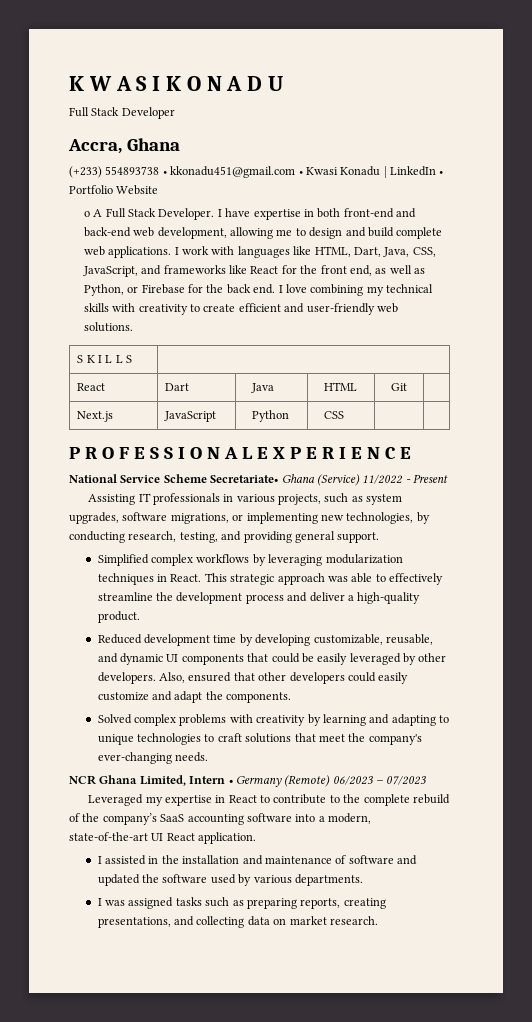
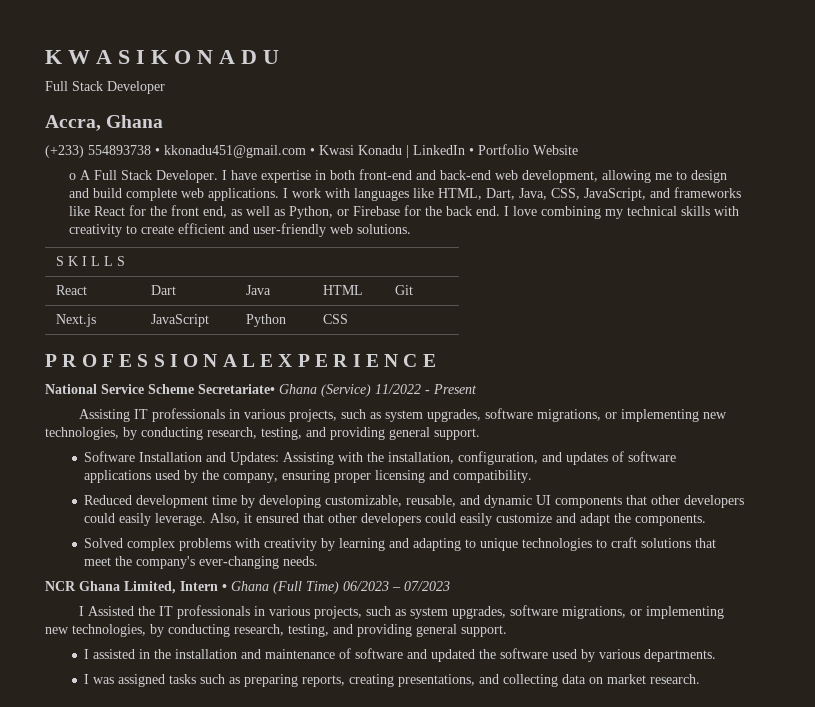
- Simplified complex workflows by leveraging modularization techniques in React. This strategic approach was able to effectively streamline the development process and deliver a high-quality product.
+ Software Installation and Updates: Assisting with the installation, configuration, and updates of software applications used by the company, ensuring proper licensing and compatibility.
- Reduced development time by developing customizable, reusable, and dynamic UI components that could be easily leveraged by other developers. Also, ensured that other developers could easily customize and adapt the components.
+ Reduced development time by developing customizable, reusable, and dynamic UI components that other developers could easily leverage. Also, it ensured that other developers could easily customize and adapt the components.
- NCR Ghana Limited, Intern • Germany (Remote) 06/2023 – 07/2023
+ NCR Ghana Limited, Intern • Ghana (Full Time) 06/2023 – 07/2023
- Leveraged my expertise in React to contribute to the complete rebuild of the company’s SaaS accounting software into a modern, state-of-the-art UI React application.
+ I Assisted the IT professionals in various projects, such as system upgrades, software migrations, or implementing new technologies, by conducting research, testing, and providing general support.

